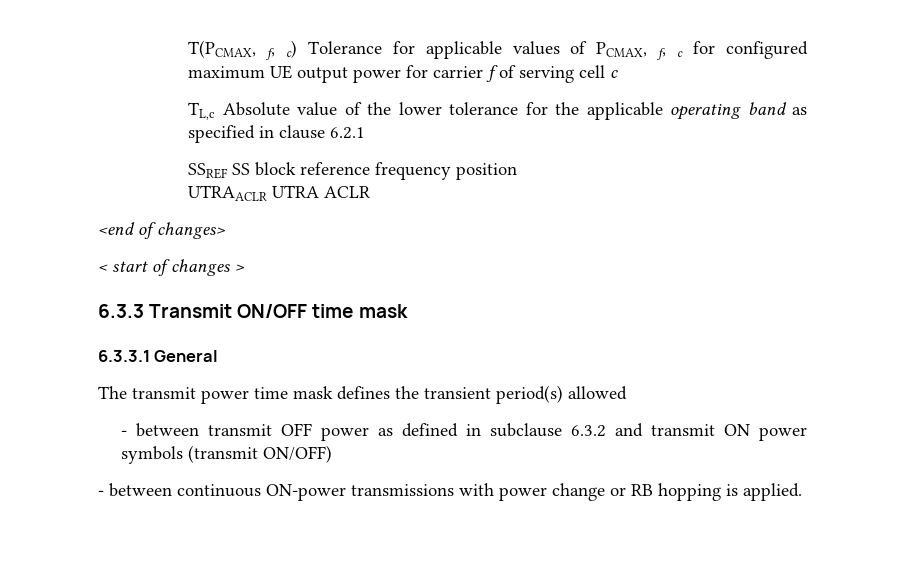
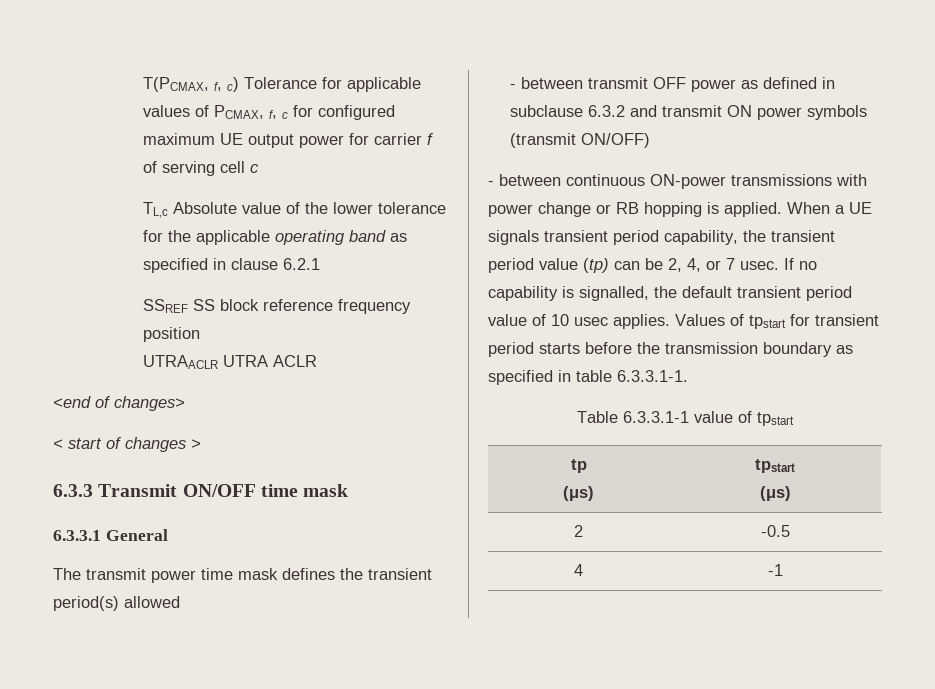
+ When a UE signals transient period capability, the transient period value (tp) can be 2, 4, or 7 usec. If no capability is signalled, the default transient period value of 10 usec applies. Values of tpstart for transient period starts before the transmission boundary as specified in table 6.3.3.1-1.
+ Table 6.3.3.1-1 value of tpstart
+ tp
+ (μs) | tpstart
+ (μs)
+ 2 | -0.5
+ 4 | -1

